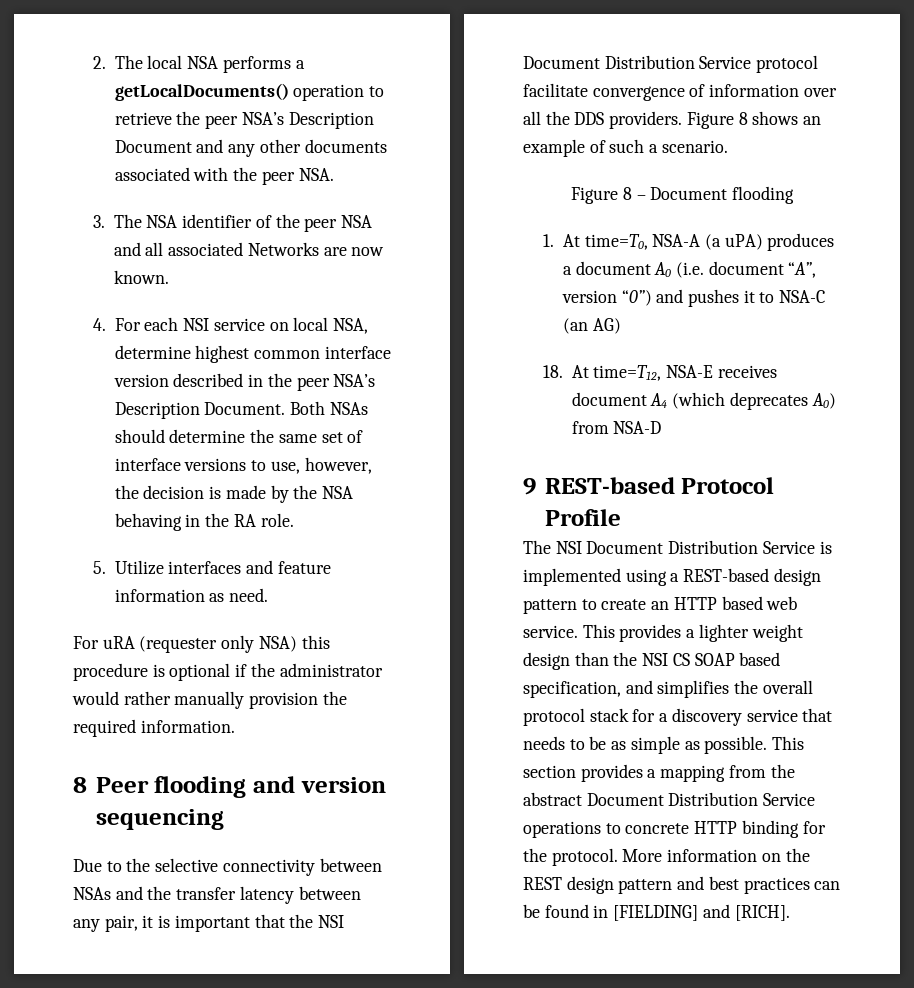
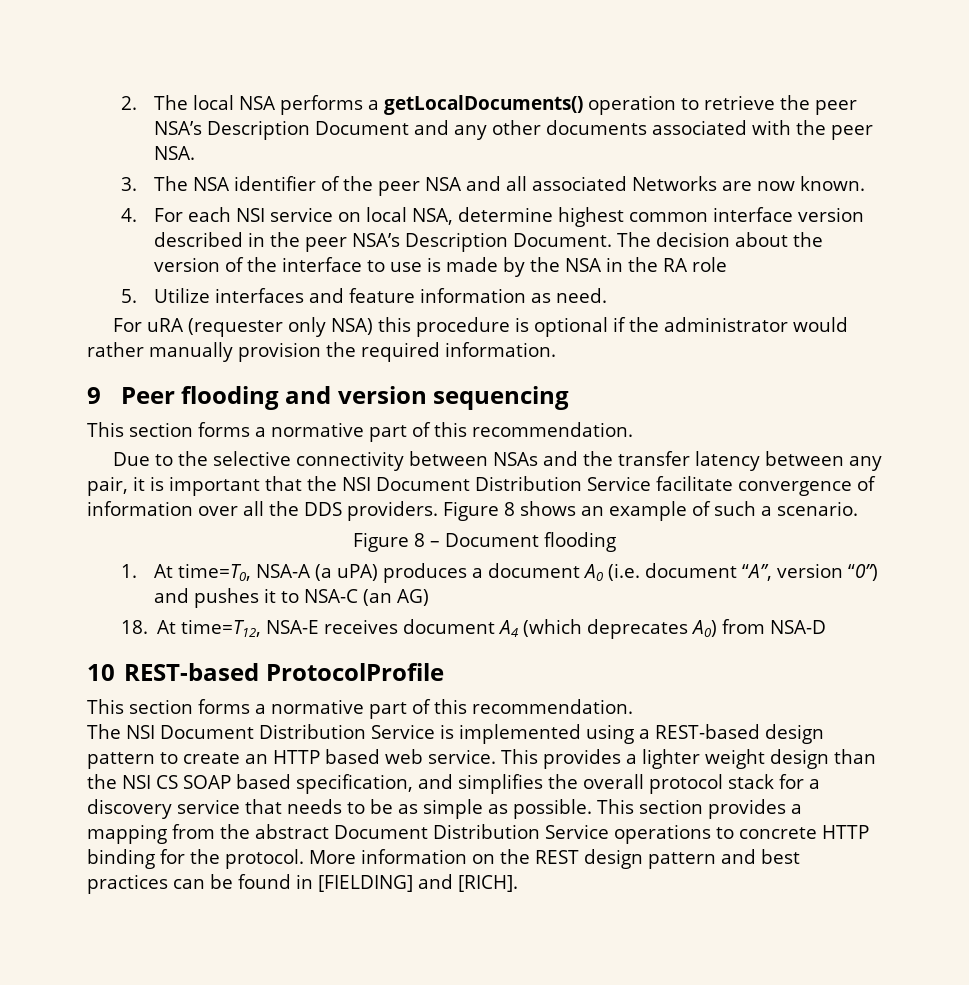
- Both NSAs should determine the same set of interface versions to use, however, the decision is made by the NSA behaving in the RA role.
+ The decision about the version of the interface to use is made by the NSA in the RA role
- 8 Peer flooding and version sequencing
+ 9 Peer flooding and version sequencing
+ This section forms a normative part of this recommendation.
- Due to the selective connectivity between NSAs and the transfer latency between any pair, it is important that the NSI Document Distribution Service protocol facilitate convergence of information over all the DDS providers.
+ Due to the selective connectivity between NSAs and the transfer latency between any pair, it is important that the NSI Document Distribution Service facilitate convergence of information over all the DDS providers.
- 9 REST-based Protocol Profile
+ 10 REST-based ProtocolProfile
+ This section forms a normative part of this recommendation.

